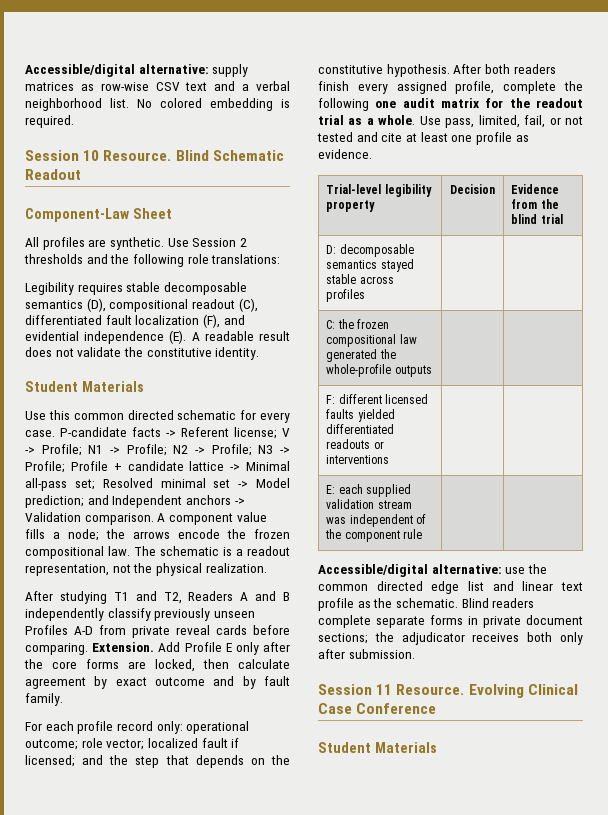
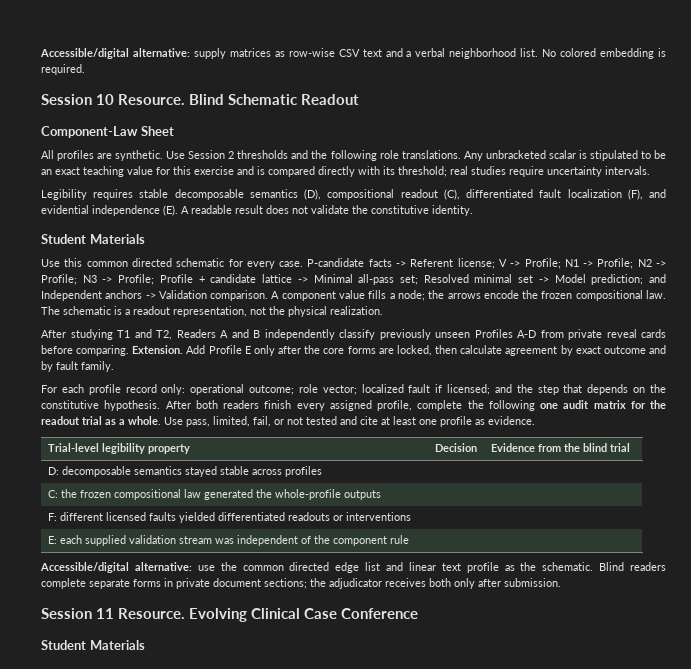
- Use Session 2 thresholds and the following role translations:
+ Use Session 2 thresholds and the following role translations. Any unbracketed scalar is stipulated to be an exact teaching value for this exercise and is compared directly with its threshold; real studies require uncertainty intervals.

